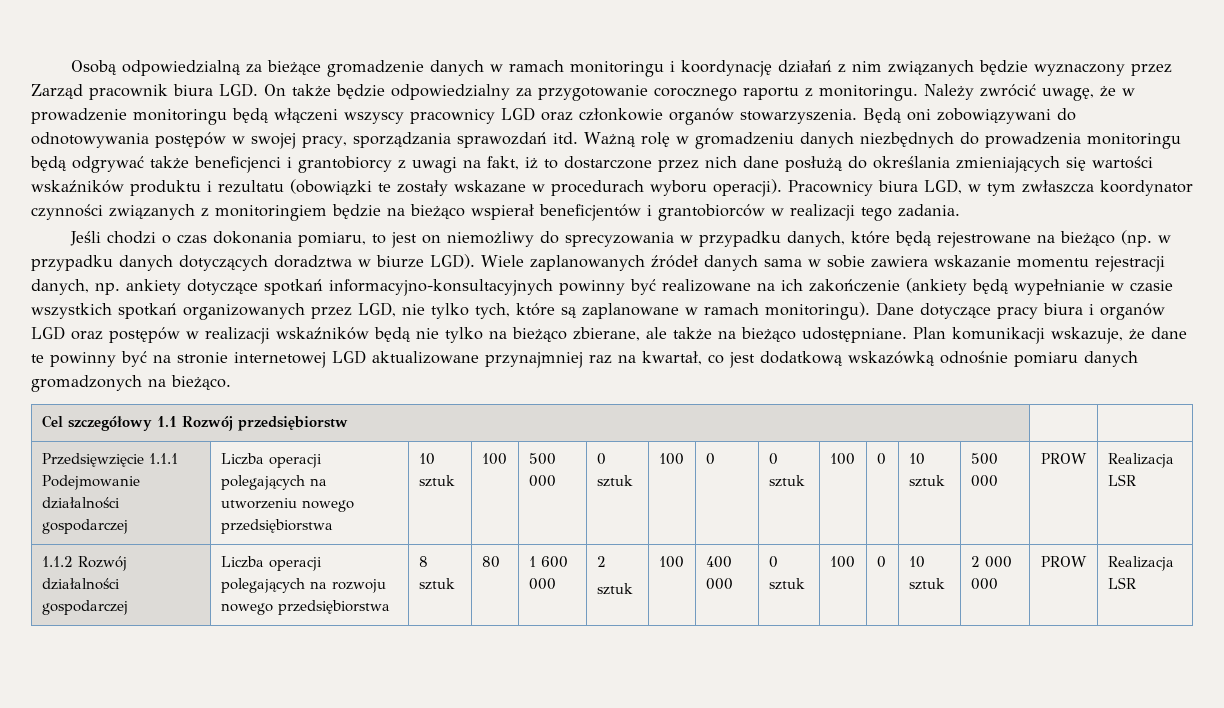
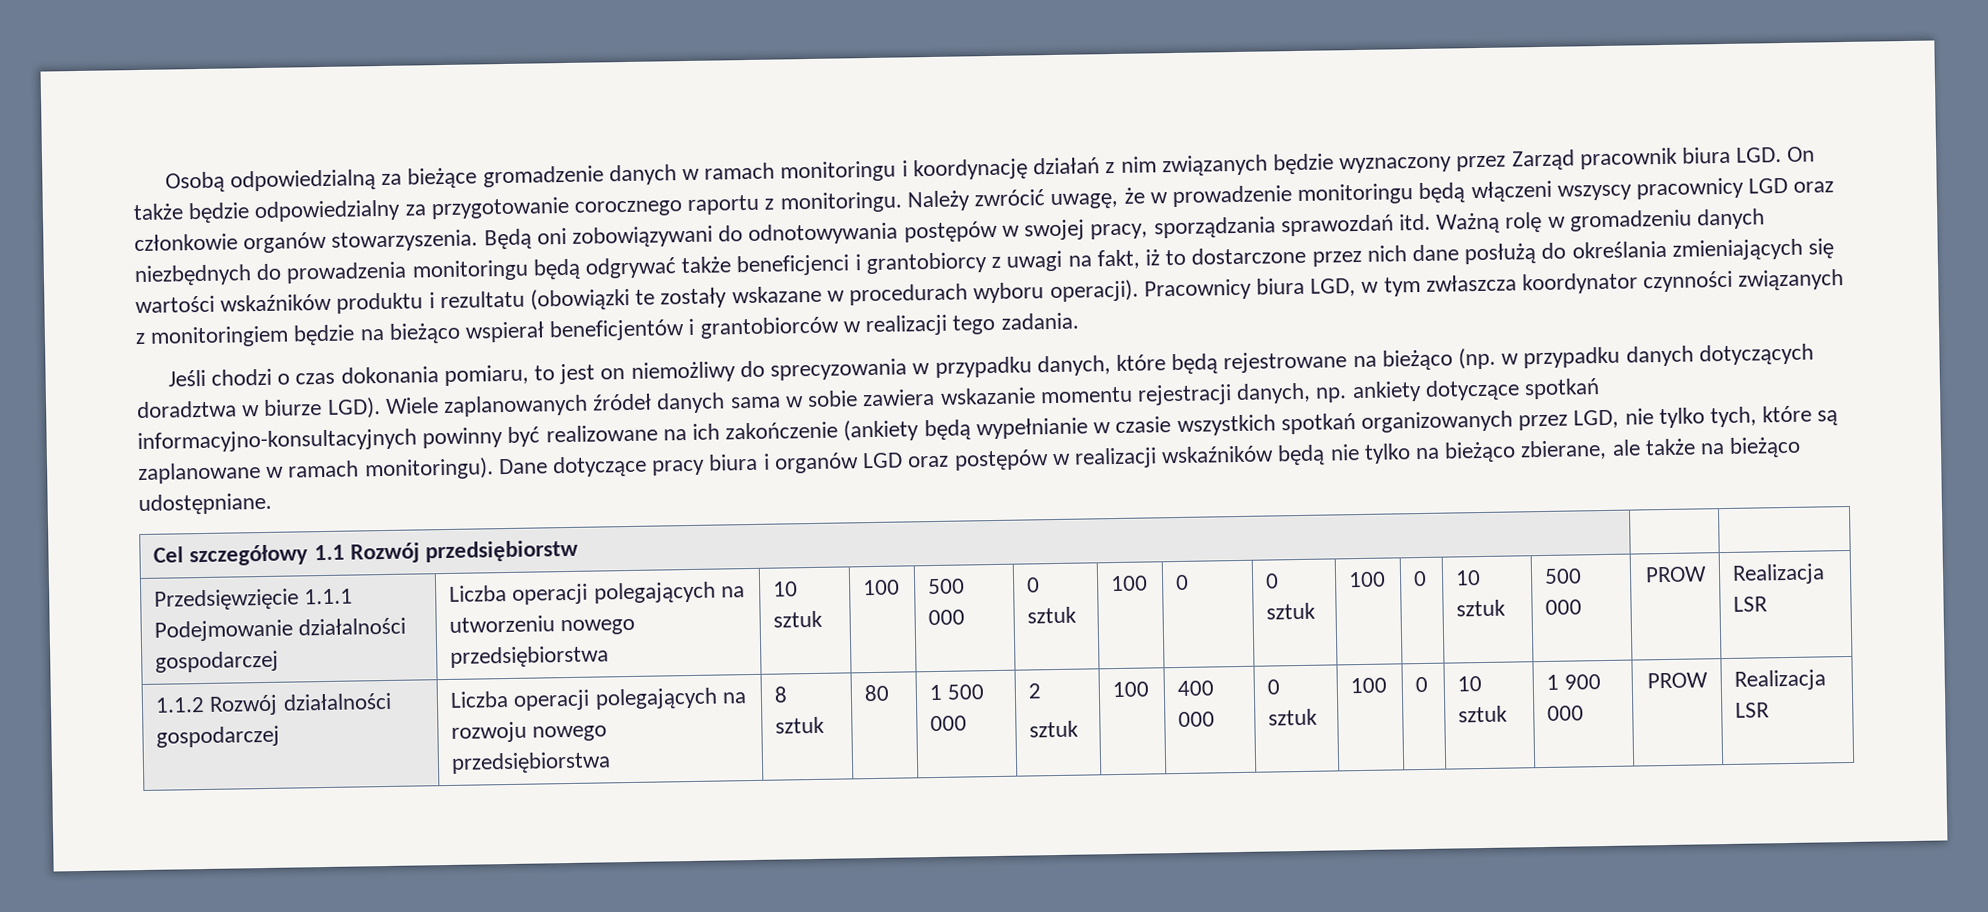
- Plan komunikacji wskazuje, że dane te powinny być na stronie internetowej LGD aktualizowane przynajmniej raz na kwartał, co jest dodatkową wskazówką odnośnie pomiaru danych gromadzonych na bieżąco.
- 1.1.2 Rozwój działalności gospodarczej | Liczba operacji polegających na rozwoju nowego przedsiębiorstwa | 8 sztuk | 80 | 1 600 000 | 2
- sztuk | 100 | 400 000 | 0 sztuk | 100 | 0 | 10 sztuk | 2 000 000 | PROW | Realizacja LSR
+ 1.1.2 Rozwój działalności gospodarczej | Liczba operacji polegających na rozwoju nowego przedsiębiorstwa | 8 sztuk | 80 | 1 500 000 | 2
+ sztuk | 100 | 400 000 | 0 sztuk | 100 | 0 | 10 sztuk | 1 900 000 | PROW | Realizacja LSR

